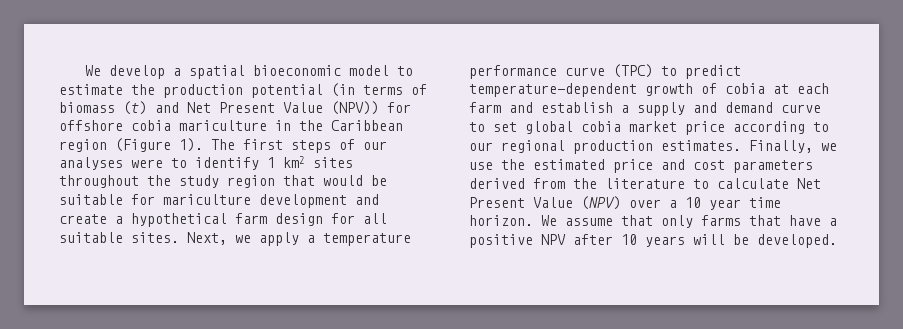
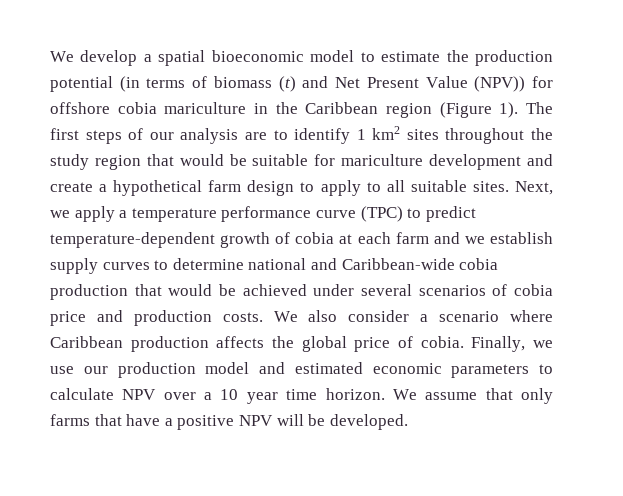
- The first steps of our analyses were to identify 1 km2 sites throughout the study region that would be suitable for mariculture development and create a hypothetical farm design for all suitable sites.
+ The first steps of our analysis are to identify 1 km2 sites throughout the study region that would be suitable for mariculture development and create a hypothetical farm design to apply to all suitable sites.
- Next, we apply a temperature performance curve (TPC) to predict temperature-dependent growth of cobia at each farm and establish a supply and demand curve to set global cobia market price according to our regional production estimates. Finally, we use the estimated price and cost parameters derived from the literature to calculate Net Present Value (NPV) over a 10 year time horizon.
+ Next, we apply a temperature performance curve (TPC) to predict temperature-dependent growth of cobia at each farm and we establish supply curves to determine national and Caribbean-wide cobia production that would be achieved under several scenarios of cobia price and production costs. We also consider a scenario where Caribbean production affects the global price of cobia. Finally, we use our production model and estimated economic parameters to calculate NPV over a 10 year time horizon.
- We assume that only farms that have a positive NPV after 10 years will be developed.
+ We assume that only farms that have a positive NPV will be developed.

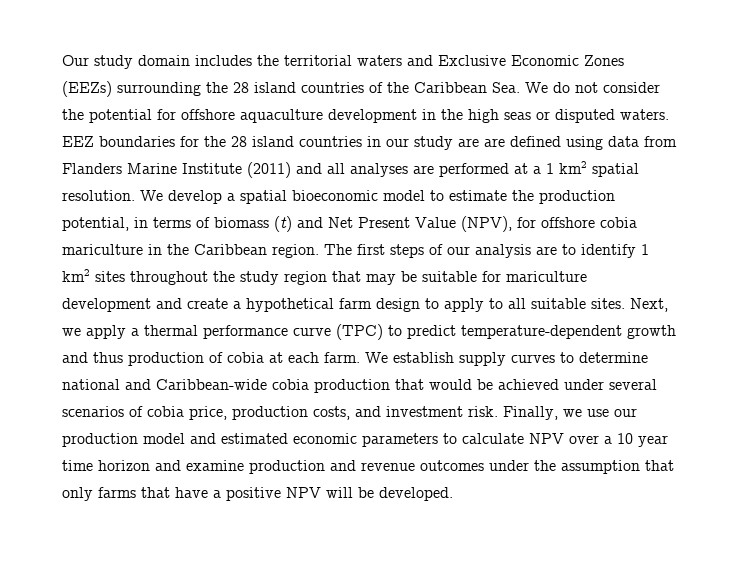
+ Our study domain includes the territorial waters and Exclusive Economic Zones (EEZs) surrounding the 28 island countries of the Caribbean Sea. We do not consider the potential for offshore aquaculture development in the high seas or disputed waters. EEZ boundaries for the 28 island countries in our study are are defined using data from Flanders Marine Institute (2011) and all analyses are performed at a 1 km2 spatial resolution.
- We develop a spatial bioeconomic model to estimate the production potential (in terms of biomass (t) and Net Present Value (NPV)) for offshore cobia mariculture in the Caribbean region (Figure 1).
+ We develop a spatial bioeconomic model to estimate the production potential, in terms of biomass (t) and Net Present Value (NPV), for offshore cobia mariculture in the Caribbean region.
- The first steps of our analysis are to identify 1 km2 sites throughout the study region that would be suitable for mariculture development and create a hypothetical farm design to apply to all suitable sites.
+ The first steps of our analysis are to identify 1 km2 sites throughout the study region that may be suitable for mariculture development and create a hypothetical farm design to apply to all suitable sites.
- Next, we apply a temperature performance curve (TPC) to predict temperature-dependent growth of cobia at each farm and we establish supply curves to determine national and Caribbean-wide cobia production that would be achieved under several scenarios of cobia price and production costs. We also consider a scenario where Caribbean production affects the global price of cobia.
+ Next, we apply a thermal performance curve (TPC) to predict temperature-dependent growth and thus production of cobia at each farm. We establish supply curves to determine national and Caribbean-wide cobia production that would be achieved under several scenarios of cobia price, production costs, and investment risk.
- Finally, we use our production model and estimated economic parameters to calculate NPV over a 10 year time horizon. We assume that only farms that have a positive NPV will be developed.
+ Finally, we use our production model and estimated economic parameters to calculate NPV over a 10 year time horizon and examine production and revenue outcomes under the assumption that only farms that have a positive NPV will be developed.

